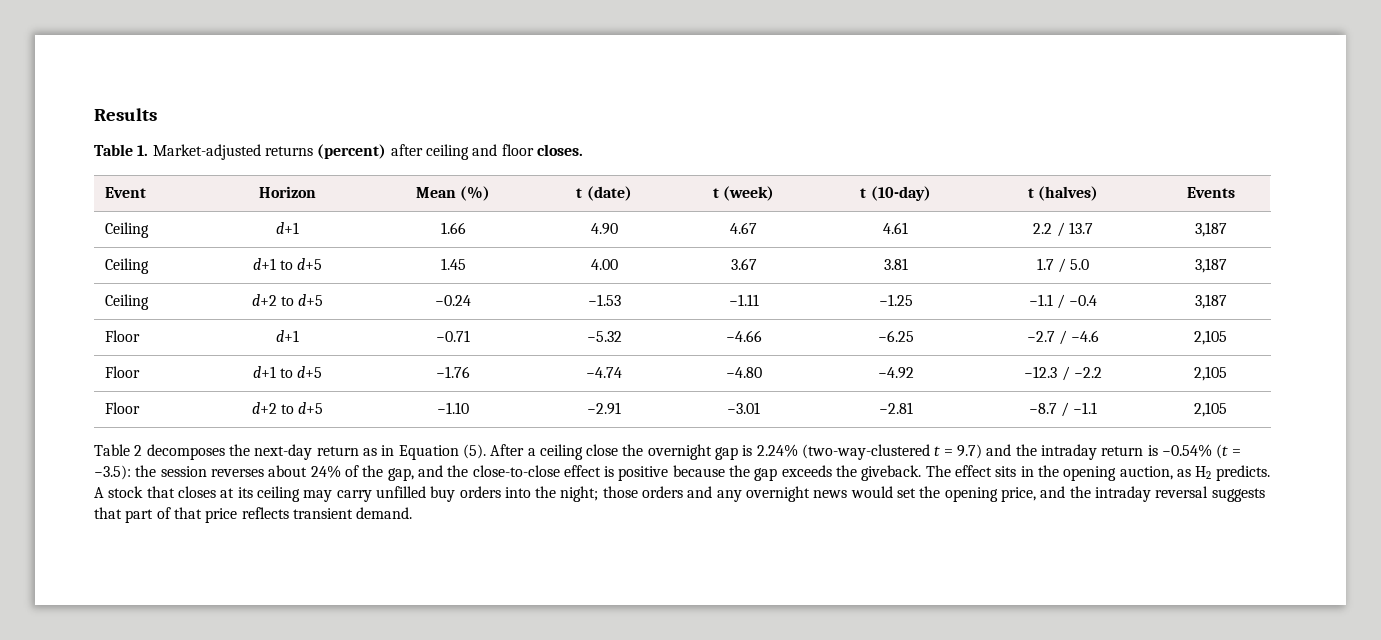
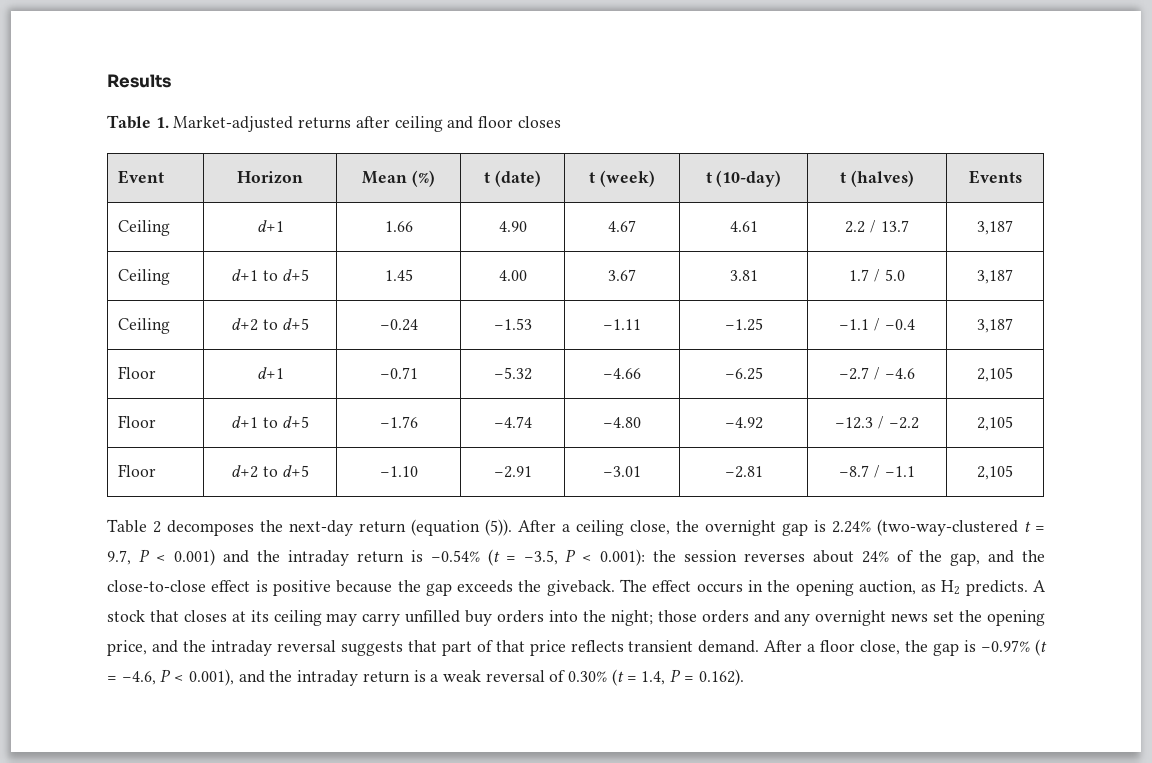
- Table 1. Market-adjusted returns (percent) after ceiling and floor closes.
+ Table 1. Market-adjusted returns after ceiling and floor closes
- Table 2 decomposes the next-day return as in Equation (5).
+ Table 2 decomposes the next-day return (equation (5)).
- After a ceiling close the overnight gap is 2.24% (two-way-clustered t = 9.7) and the intraday return is −0.54% (t = −3.5): the session reverses about 24% of the gap, and the close-to-close effect is positive because the gap exceeds the giveback.
+ After a ceiling close, the overnight gap is 2.24% (two-way-clustered t = 9.7, P < 0.001) and the intraday return is −0.54% (t = −3.5, P < 0.001): the session reverses about 24% of the gap, and the close-to-close effect is positive because the gap exceeds the giveback.
- The effect sits in the opening auction, as H2 predicts.
+ The effect occurs in the opening auction, as H2 predicts.
- A stock that closes at its ceiling may carry unfilled buy orders into the night; those orders and any overnight news would set the opening price, and the intraday reversal suggests that part of that price reflects transient demand.
+ A stock that closes at its ceiling may carry unfilled buy orders into the night; those orders and any overnight news set the opening price, and the intraday reversal suggests that part of that price reflects transient demand.
+ After a floor close, the gap is −0.97% (t = −4.6, P < 0.001), and the intraday return is a weak reversal of 0.30% (t = 1.4, P = 0.162).

